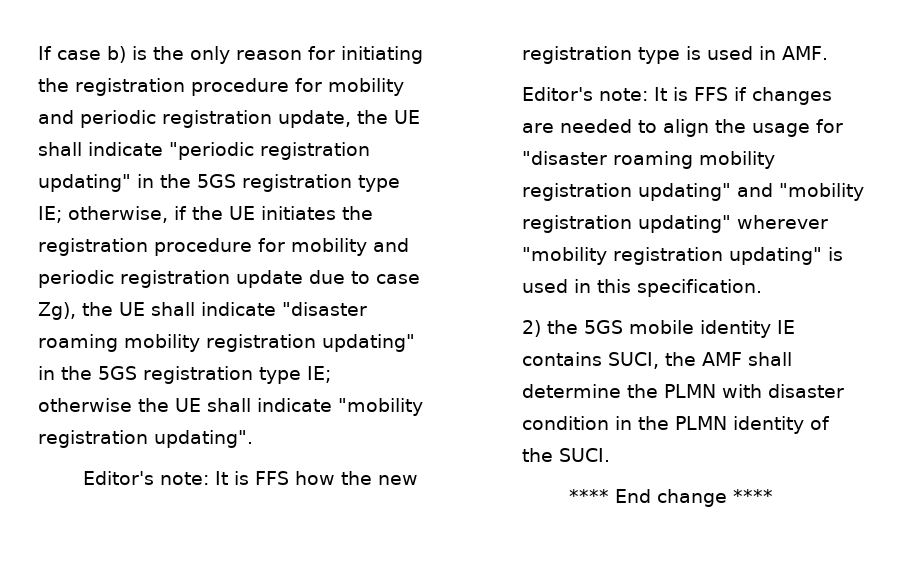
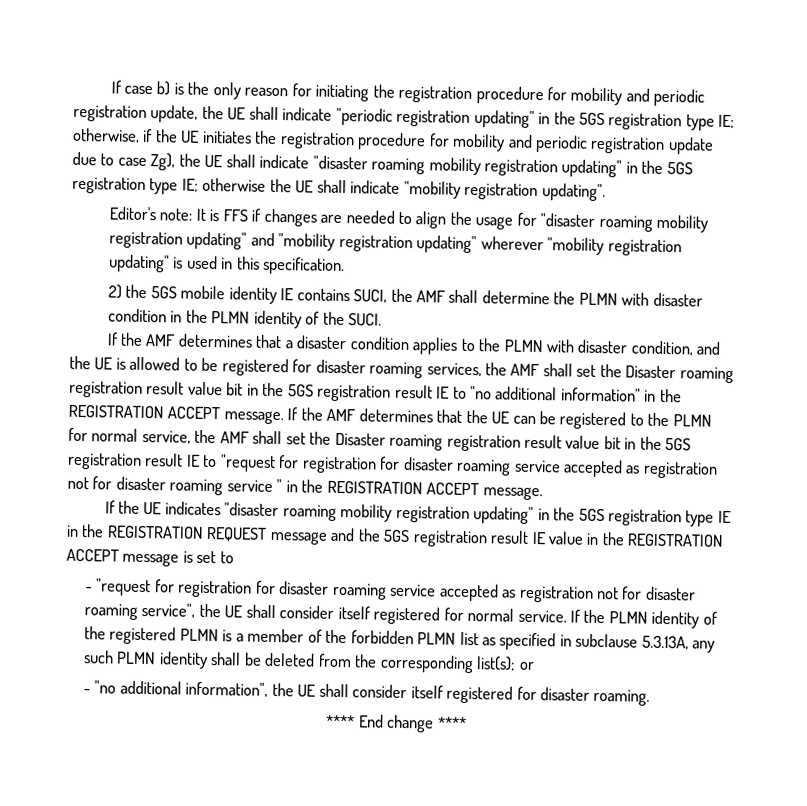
- Editor's note: It is FFS how the new registration type is used in AMF.
+ If the AMF determines that a disaster condition applies to the PLMN with disaster condition, and the UE is allowed to be registered for disaster roaming services, the AMF shall set the Disaster roaming registration result value bit in the 5GS registration result IE to "no additional information" in the REGISTRATION ACCEPT message. If the AMF determines that the UE can be registered to the PLMN for normal service, the AMF shall set the Disaster roaming registration result value bit in the 5GS registration result IE to "request for registration for disaster roaming service accepted as registration not for disaster roaming service " in the REGISTRATION ACCEPT message.
+ If the UE indicates "disaster roaming mobility registration updating" in the 5GS registration type IE in the REGISTRATION REQUEST message and the 5GS registration result IE value in the REGISTRATION ACCEPT message is set to
+ - "request for registration for disaster roaming service accepted as registration not for disaster roaming service", the UE shall consider itself registered for normal service. If the PLMN identity of the registered PLMN is a member of the forbidden PLMN list as specified in subclause 5.3.13A, any such PLMN identity shall be deleted from the corresponding list(s); or
+ - "no additional information", the UE shall consider itself registered for disaster roaming.

